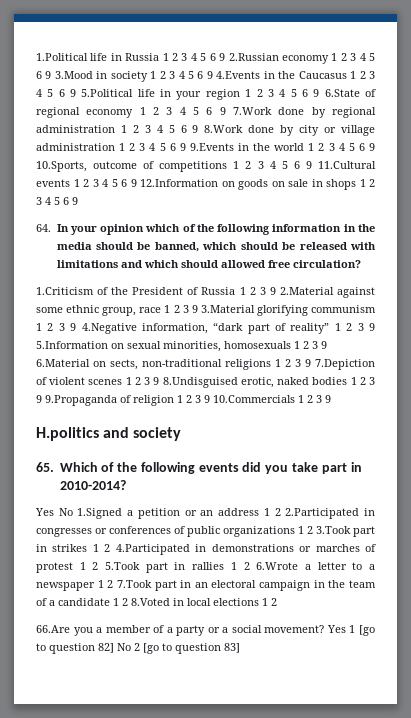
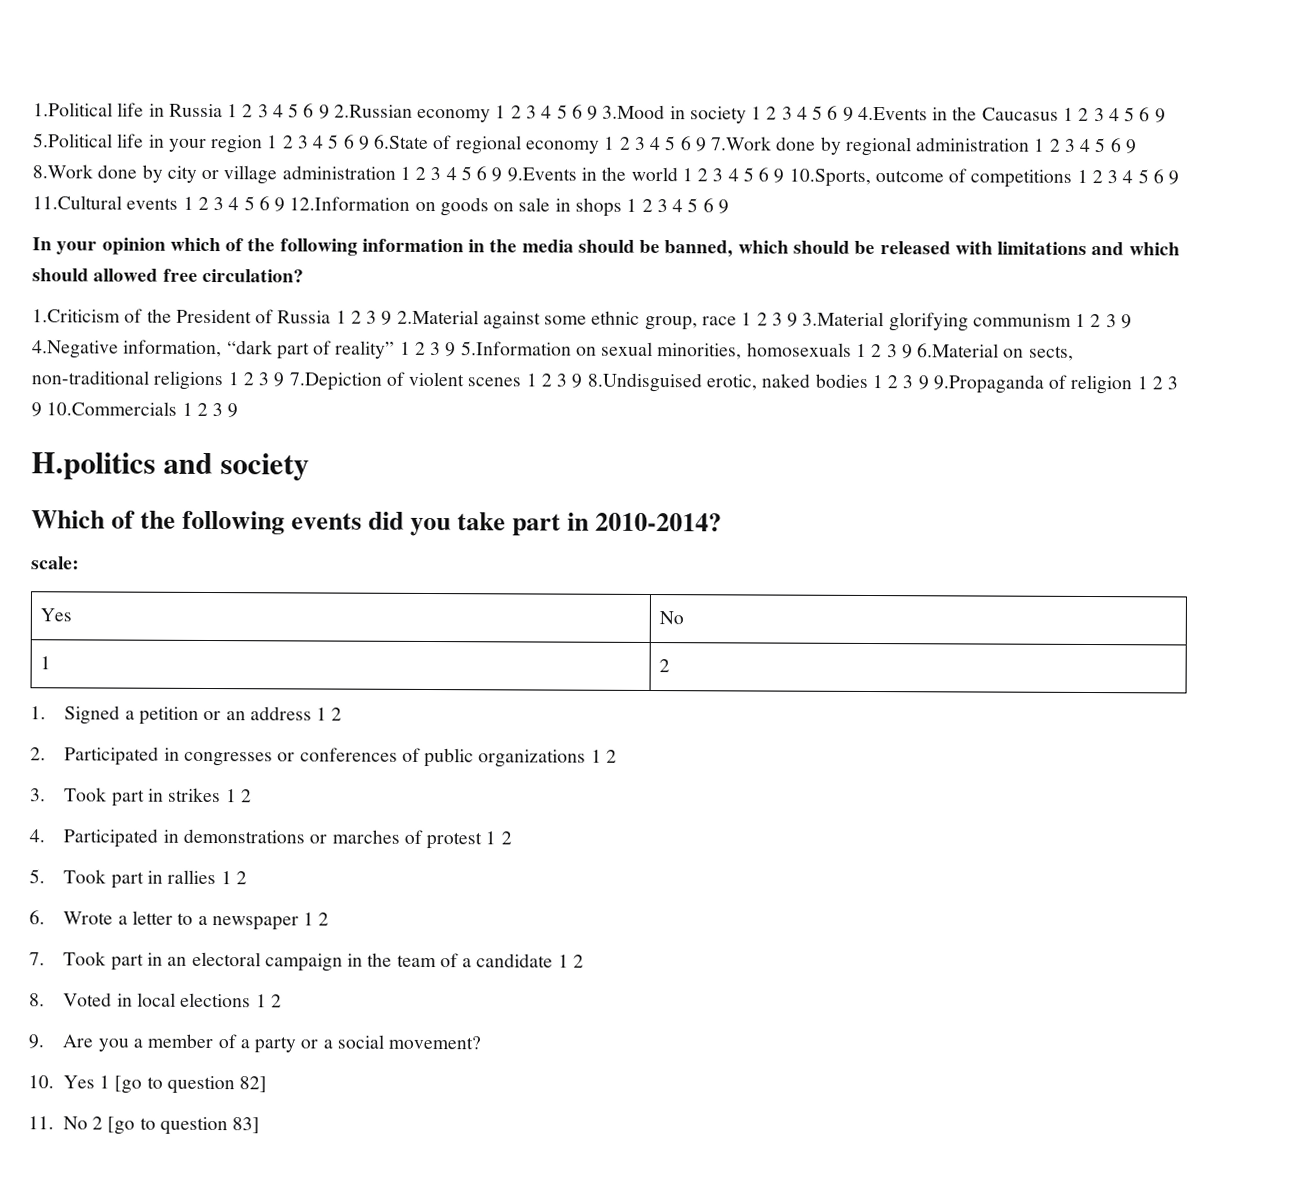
- 64. In your opinion which of the following information in the media should be banned, which should be released with limitations and which should allowed free circulation?
+ In your opinion which of the following information in the media should be banned, which should be released with limitations and which should allowed free circulation?
- 65. Which of the following events did you take part in 2010-2014?
+ Which of the following events did you take part in 2010-2014?
- Yes No 1.Signed a petition or an address 1 2 2.Participated in congresses or conferences of public organizations 1 2 3.Took part in strikes 1 2 4.Participated in demonstrations or marches of protest 1 2 5.Took part in rallies 1 2 6.Wrote a letter to a newspaper 1 2 7.Took part in an electoral campaign in the team of a candidate 1 2 8.Voted in local elections 1 2
+ scale:
+ Yes | No
+ 1 | 2
+ 1. Signed a petition or an address 1 2
+ 2. Participated in congresses or conferences of public organizations 1 2
+ 3. Took part in strikes 1 2
+ 4. Participated in demonstrations or marches of protest 1 2
+ 5. Took part in rallies 1 2
+ 6. Wrote a letter to a newspaper 1 2
+ 7. Took part in an electoral campaign in the team of a candidate 1 2
+ 8. Voted in local elections 1 2
- 66.Are you a member of a party or a social movement? Yes 1 [go to question 82] No 2 [go to question 83]
+ 9. Are you a member of a party or a social movement?
+ 10. Yes 1 [go to question 82]
+ 11. No 2 [go to question 83]

